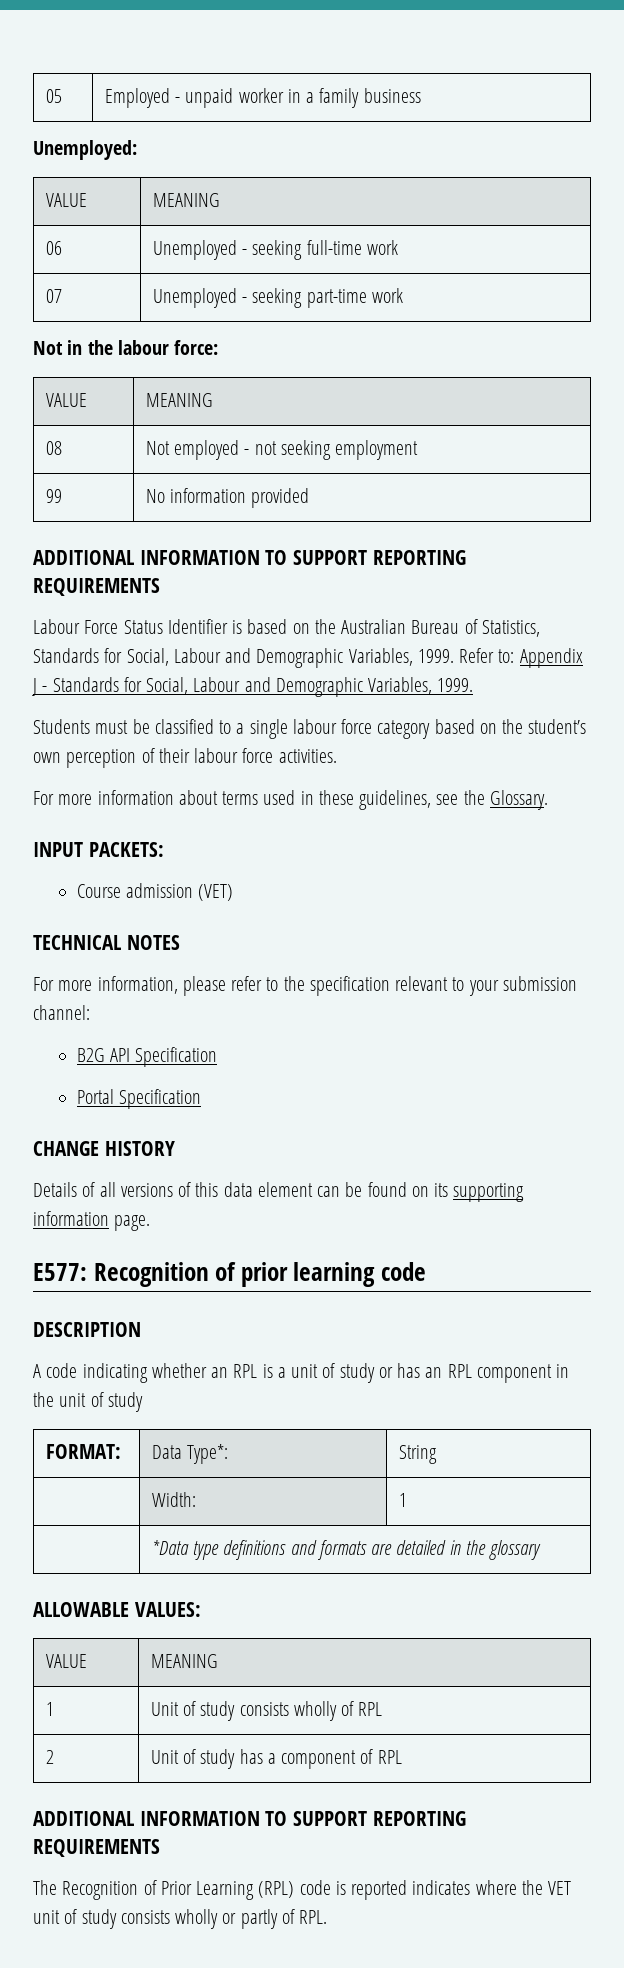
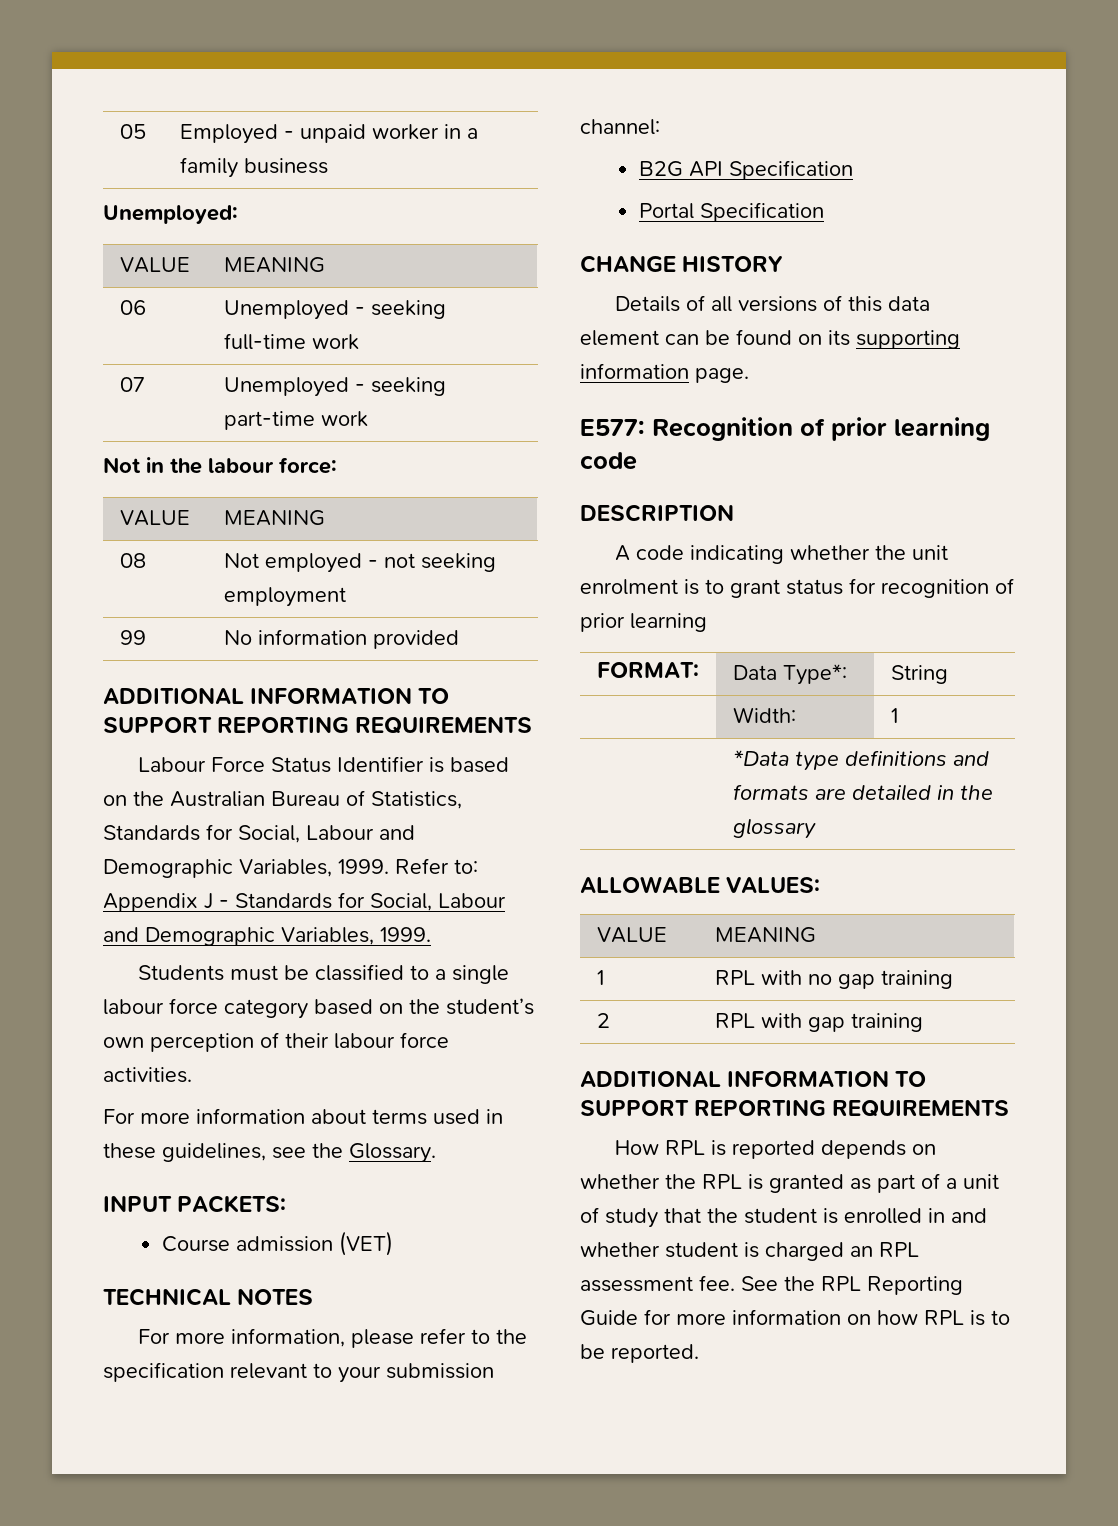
- A code indicating whether an RPL is a unit of study or has an RPL component in the unit of study
+ A code indicating whether the unit enrolment is to grant status for recognition of prior learning
- 1 | Unit of study consists wholly of RPL
- 2 | Unit of study has a component of RPL
+ 1 | RPL with no gap training
+ 2 | RPL with gap training
  ADDITIONAL INFORMATION TO SUPPORT REPORTING REQUIREMENTS
- The Recognition of Prior Learning (RPL) code is reported indicates where the VET unit of study consists wholly or partly of RPL.
+ How RPL is reported depends on whether the RPL is granted as part of a unit of study that the student is enrolled in and whether student is charged an RPL assessment fee. See the RPL Reporting Guide for more information on how RPL is to be reported.

